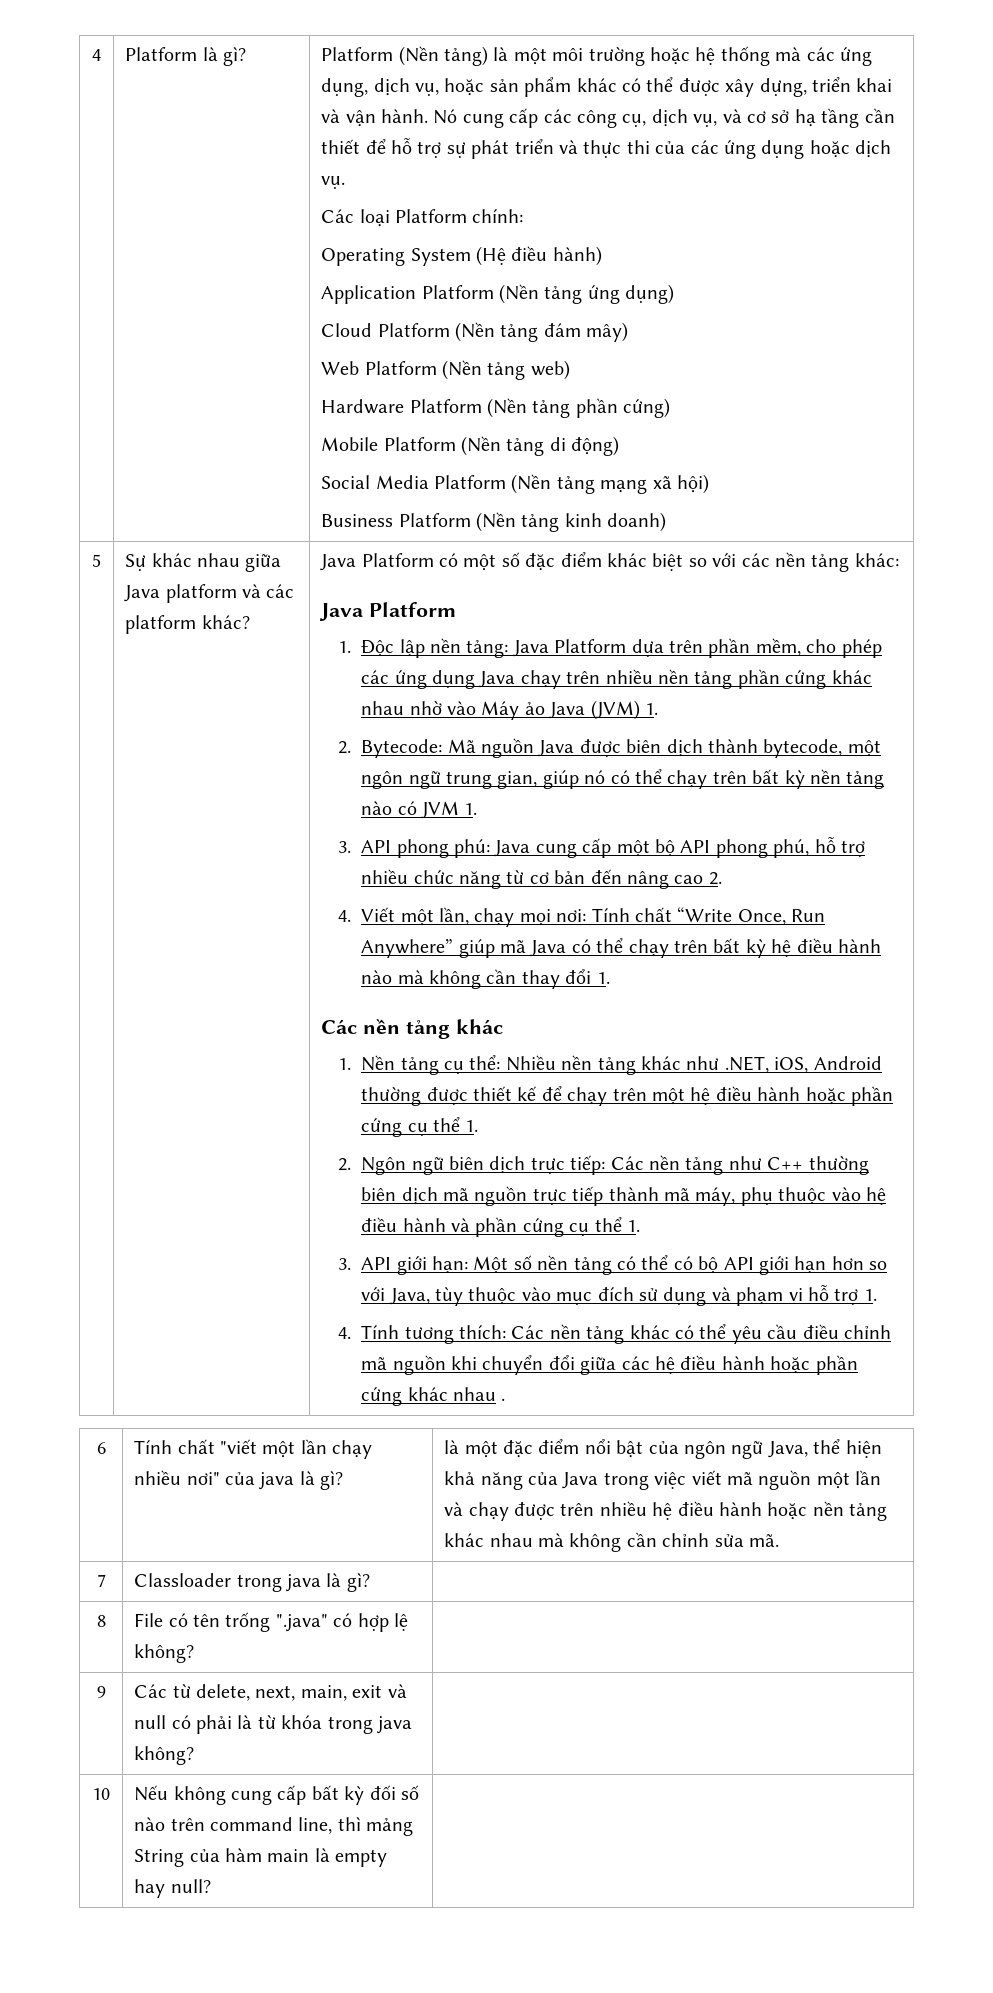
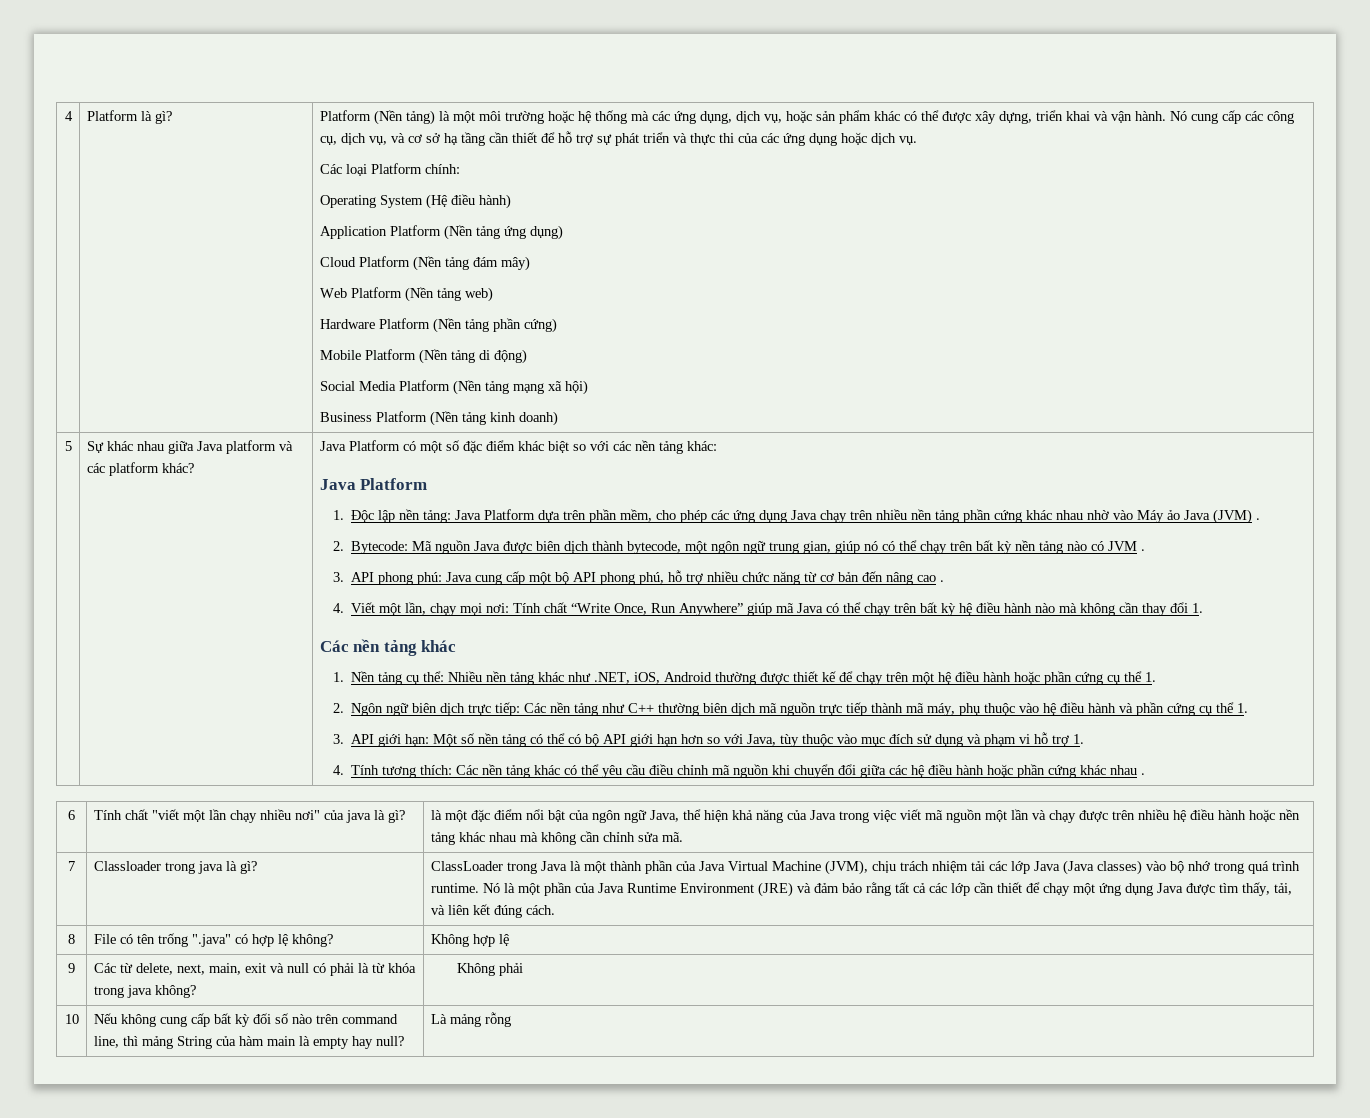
- 1. Độc lập nền tảng: Java Platform dựa trên phần mềm, cho phép các ứng dụng Java chạy trên nhiều nền tảng phần cứng khác nhau nhờ vào Máy ảo Java (JVM) 1.
+ 1. Độc lập nền tảng: Java Platform dựa trên phần mềm, cho phép các ứng dụng Java chạy trên nhiều nền tảng phần cứng khác nhau nhờ vào Máy ảo Java (JVM) .
- 2. Bytecode: Mã nguồn Java được biên dịch thành bytecode, một ngôn ngữ trung gian, giúp nó có thể chạy trên bất kỳ nền tảng nào có JVM 1.
+ 2. Bytecode: Mã nguồn Java được biên dịch thành bytecode, một ngôn ngữ trung gian, giúp nó có thể chạy trên bất kỳ nền tảng nào có JVM .
- 3. API phong phú: Java cung cấp một bộ API phong phú, hỗ trợ nhiều chức năng từ cơ bản đến nâng cao 2.
+ 3. API phong phú: Java cung cấp một bộ API phong phú, hỗ trợ nhiều chức năng từ cơ bản đến nâng cao .
+ ClassLoader trong Java là một thành phần của Java Virtual Machine (JVM), chịu trách nhiệm tải các lớp Java (Java classes) vào bộ nhớ trong quá trình runtime. Nó là một phần của Java Runtime Environment (JRE) và đảm bảo rằng tất cả các lớp cần thiết để chạy một ứng dụng Java được tìm thấy, tải, và liên kết đúng cách.
- 8 | File có tên trống ".java" có hợp lệ không? |
+ 8 | File có tên trống ".java" có hợp lệ không? | Không hợp lệ
- 9 | Các từ delete, next, main, exit và null có phải là từ khóa trong java không? |
+ 9 | Các từ delete, next, main, exit và null có phải là từ khóa trong java không? | Không phải
- 10 | Nếu không cung cấp bất kỳ đối số nào trên command line, thì mảng String của hàm main là empty hay null? |
+ 10 | Nếu không cung cấp bất kỳ đối số nào trên command line, thì mảng String của hàm main là empty hay null? | Là mảng rỗng

